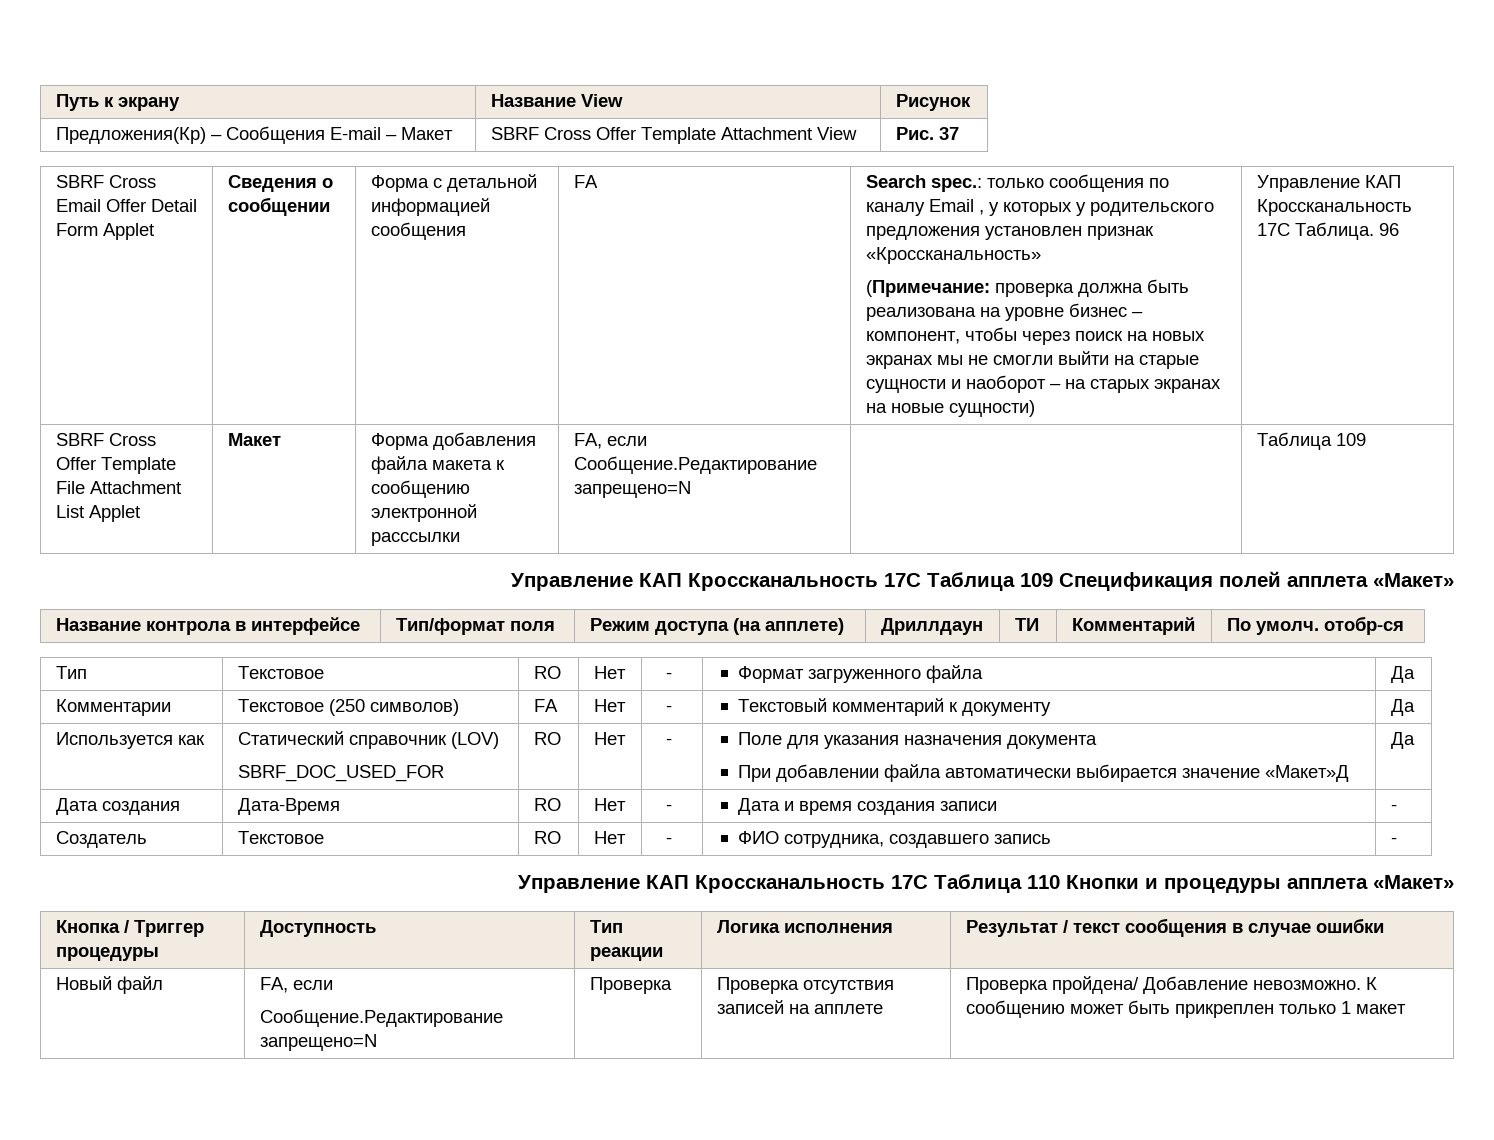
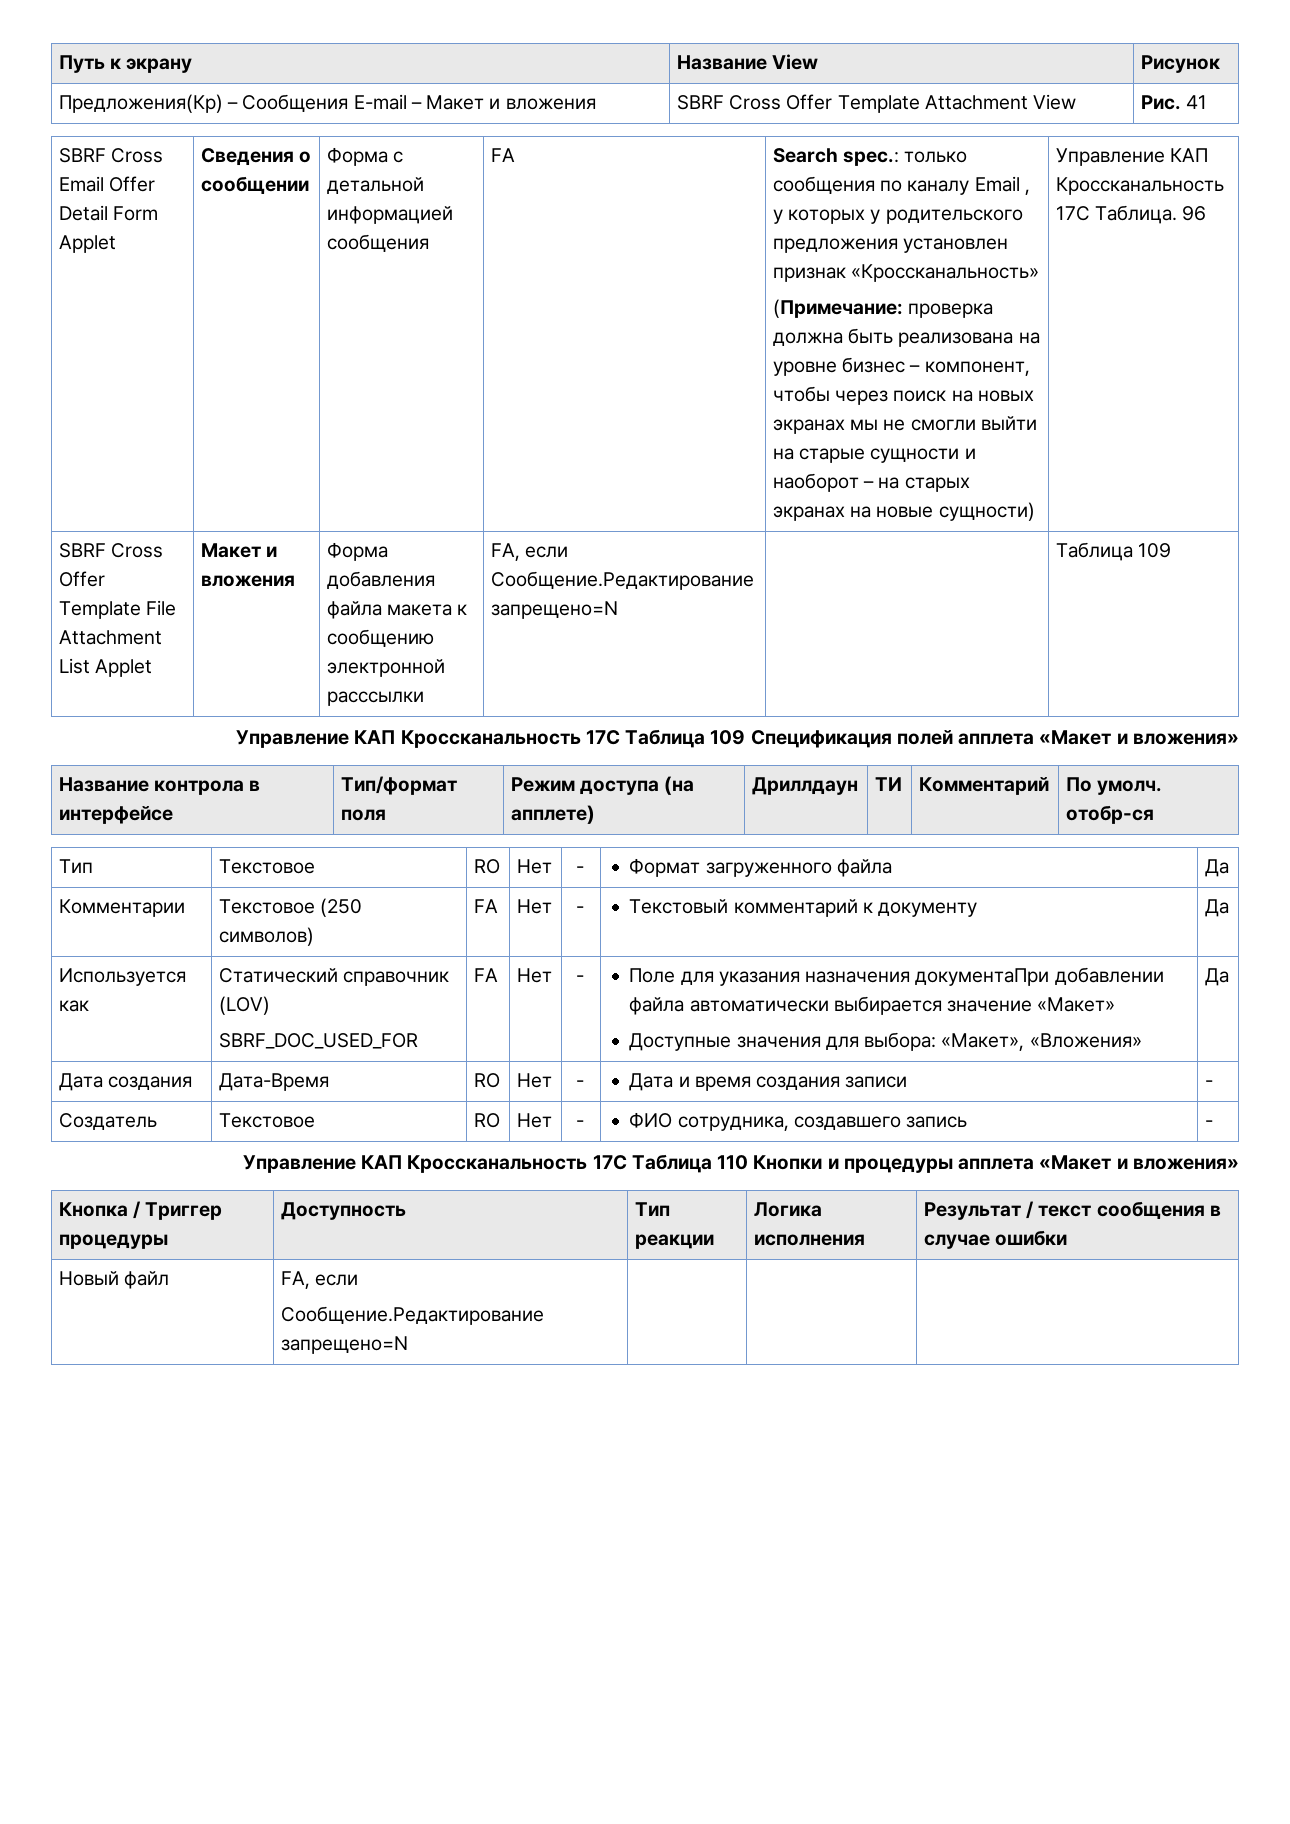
- Предложения(Кр) – Сообщения E-mail – Макет | SBRF Cross Offer Template Attachment View | Рис. 37
+ Предложения(Кр) – Сообщения E-mail – Макет и вложения | SBRF Cross Offer Template Attachment View | Рис. 41
- SBRF Cross Offer Template File Attachment List Applet | Макет | Форма добавления файла макета к сообщению электронной расссылки | FA, если Сообщение.Редактирование запрещено=N | | Таблица 109
+ SBRF Cross Offer Template File Attachment List Applet | Макет и вложения | Форма добавления файла макета к сообщению электронной расссылки | FA, если Сообщение.Редактирование запрещено=N | | Таблица 109
- Управление КАП Кроссканальность 17С Таблица 109 Спецификация полей апплета «Макет»
+ Управление КАП Кроссканальность 17С Таблица 109 Спецификация полей апплета «Макет и вложения»
  Используется как | Статический справочник (LOV)
- SBRF_DOC_USED_FOR | RO | Нет | - | Поле для указания назначения документа
- При добавлении файла автоматически выбирается значение «Макет»Д | Да
+ SBRF_DOC_USED_FOR | FA | Нет | - | Поле для указания назначения документаПри добавлении файла автоматически выбирается значение «Макет»
+ Доступные значения для выбора: «Макет», «Вложения» | Да
- Управление КАП Кроссканальность 17С Таблица 110 Кнопки и процедуры апплета «Макет»
+ Управление КАП Кроссканальность 17С Таблица 110 Кнопки и процедуры апплета «Макет и вложения»
  Новый файл | FA, если
- Сообщение.Редактирование запрещено=N | Проверка | Проверка отсутствия записей на апплете | Проверка пройдена/ Добавление невозможно. К сообщению может быть прикреплен только 1 макет
+ Сообщение.Редактирование запрещено=N | | |

